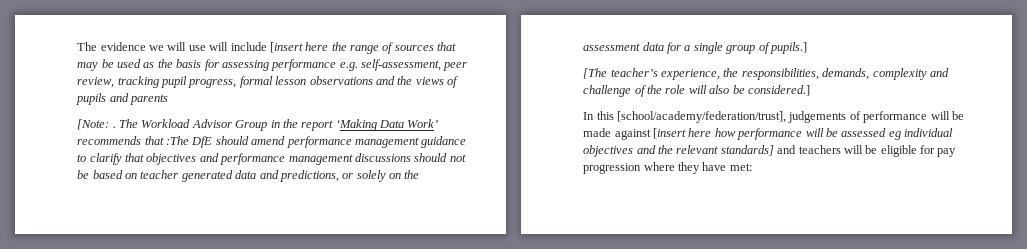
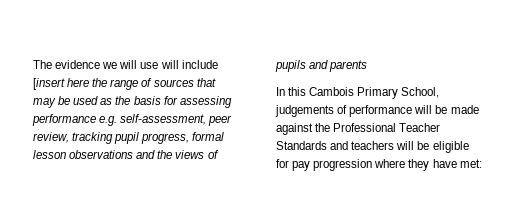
- [Note: . The Workload Advisor Group in the report ‘Making Data Work’ recommends that :The DfE should amend performance management guidance to clarify that objectives and performance management discussions should not be based on teacher generated data and predictions, or solely on the assessment data for a single group of pupils.]
- [The teacher’s experience, the responsibilities, demands, complexity and challenge of the role will also be considered.]
- In this [school/academy/federation/trust], judgements of performance will be made against [insert here how performance will be assessed eg individual objectives and the relevant standards] and teachers will be eligible for pay progression where they have met:
+ In this Cambois Primary School, judgements of performance will be made against the Professional Teacher Standards and teachers will be eligible for pay progression where they have met:

